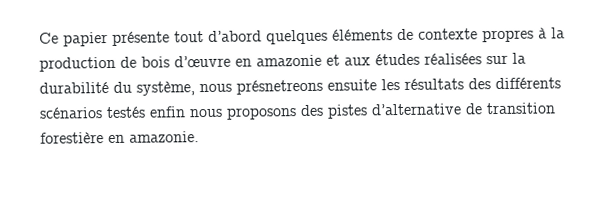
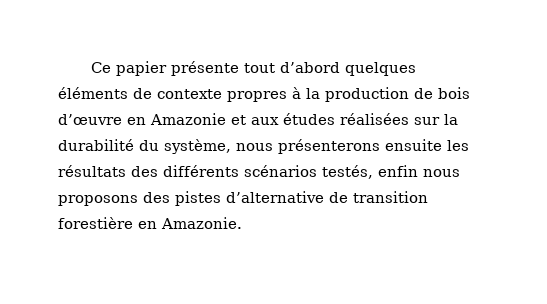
- Ce papier présente tout d’abord quelques éléments de contexte propres à la production de bois d’œuvre en amazonie et aux études réalisées sur la durabilité du système, nous présnetreons ensuite les résultats des différents scénarios testés enfin nous proposons des pistes d’alternative de transition forestière en amazonie.
+ Ce papier présente tout d’abord quelques éléments de contexte propres à la production de bois d’œuvre en Amazonie et aux études réalisées sur la durabilité du système, nous présenterons ensuite les résultats des différents scénarios testés, enfin nous proposons des pistes d’alternative de transition forestière en Amazonie.

